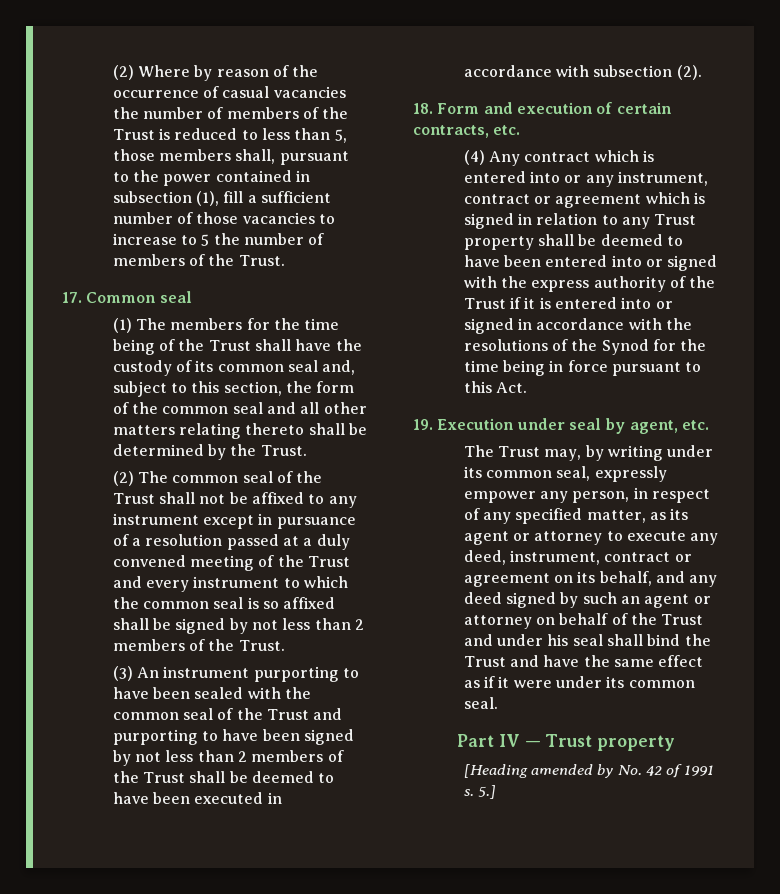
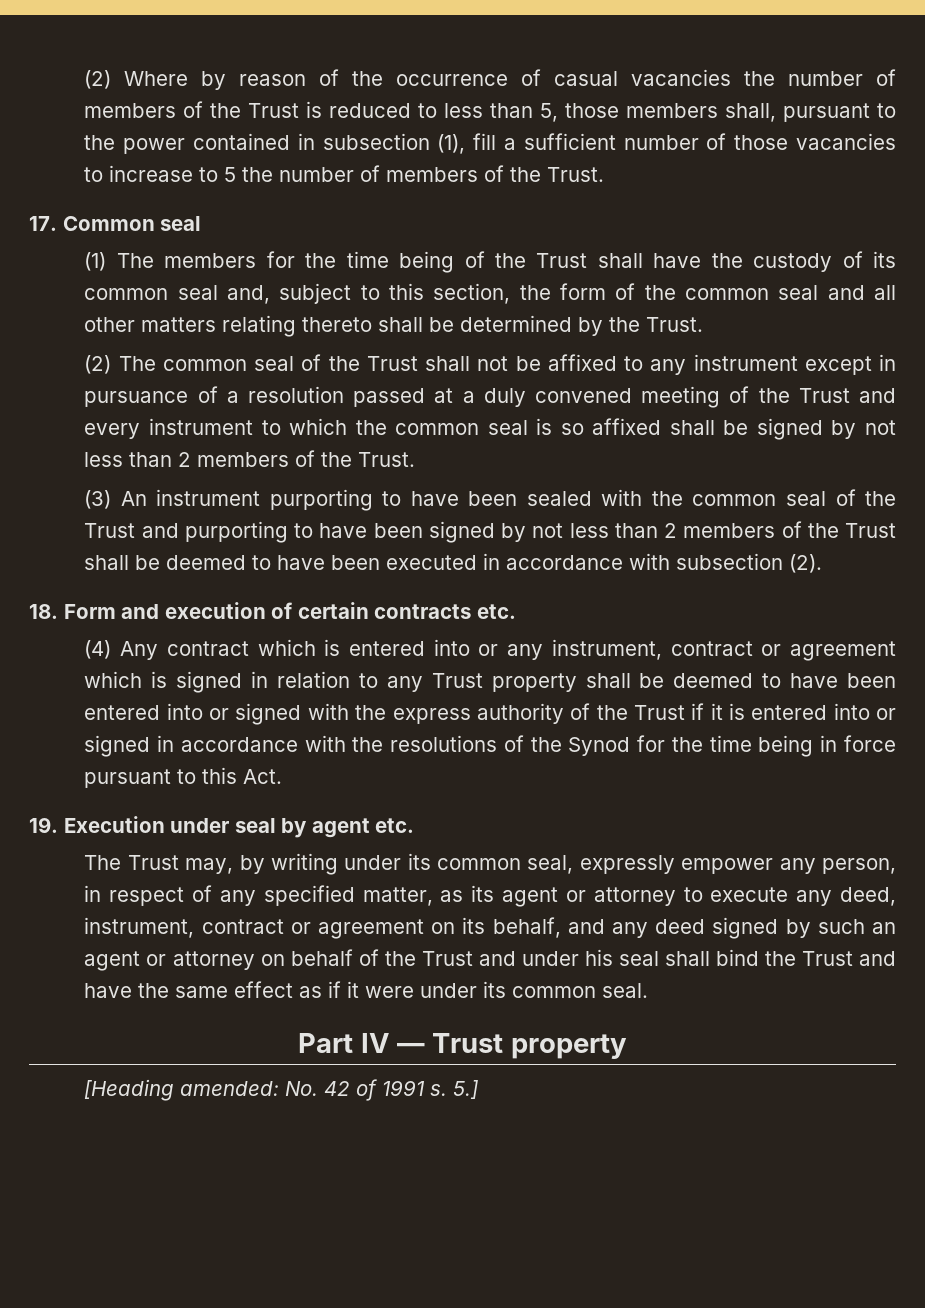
- 18. Form and execution of certain contracts, etc.
+ 18. Form and execution of certain contracts etc.
- 19. Execution under seal by agent, etc.
+ 19. Execution under seal by agent etc.
- [Heading amended by No. 42 of 1991 s.
+ [Heading amended: No. 42 of 1991 s.

